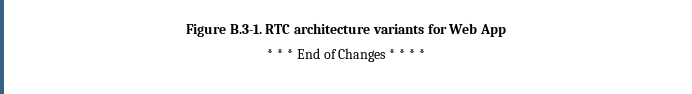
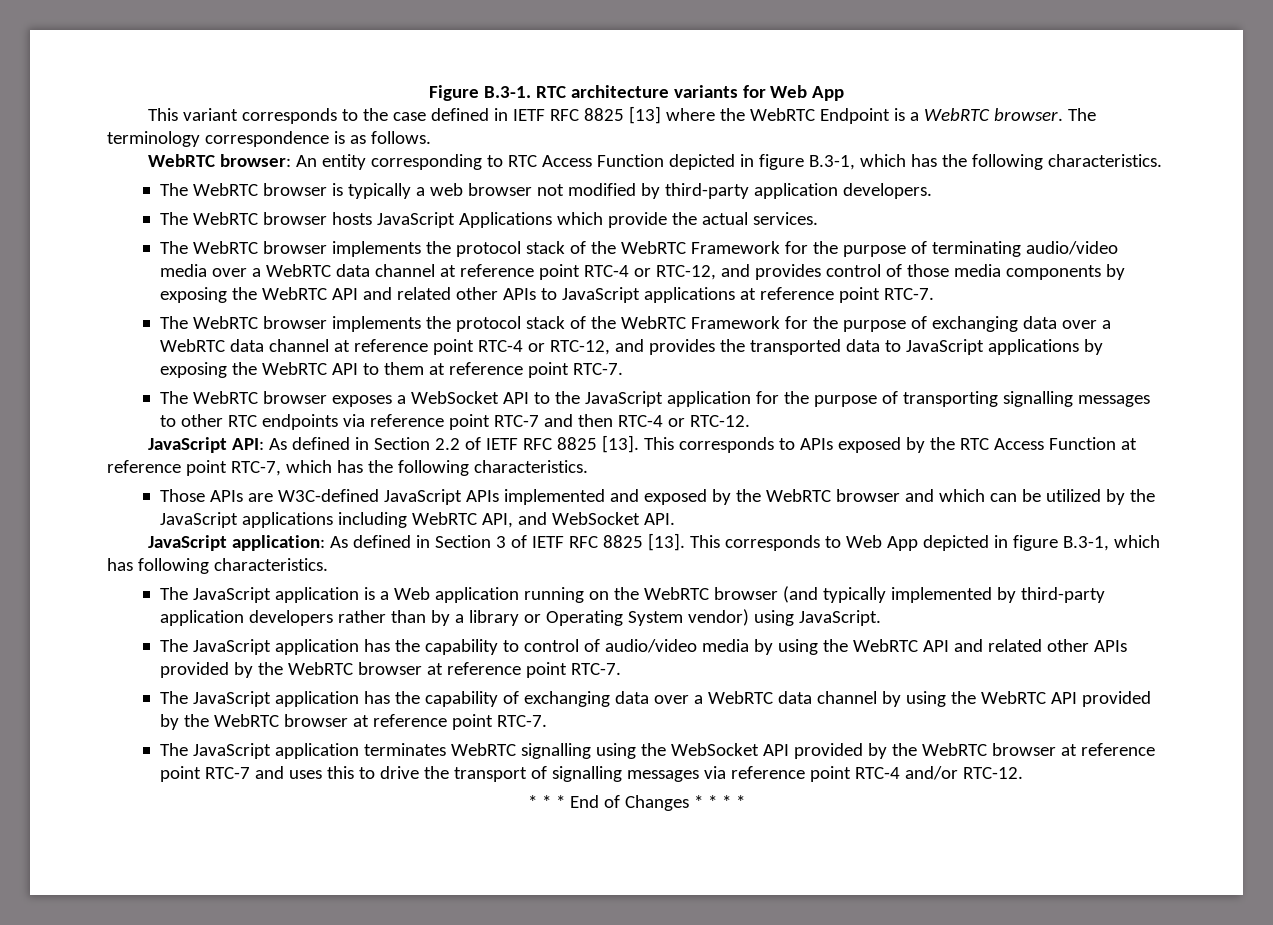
+ This variant corresponds to the case defined in IETF RFC 8825 [13] where the WebRTC Endpoint is a WebRTC browser. The terminology correspondence is as follows.
+ WebRTC browser: An entity corresponding to RTC Access Function depicted in figure B.3-1, which has the following characteristics.
+ The WebRTC browser is typically a web browser not modified by third-party application developers.
+ The WebRTC browser hosts JavaScript Applications which provide the actual services.
+ The WebRTC browser implements the protocol stack of the WebRTC Framework for the purpose of terminating audio/video media over a WebRTC data channel at reference point RTC-4 or RTC-12, and provides control of those media components by exposing the WebRTC API and related other APIs to JavaScript applications at reference point RTC-7.
+ The WebRTC browser implements the protocol stack of the WebRTC Framework for the purpose of exchanging data over a WebRTC data channel at reference point RTC-4 or RTC-12, and provides the transported data to JavaScript applications by exposing the WebRTC API to them at reference point RTC-7.
+ The WebRTC browser exposes a WebSocket API to the JavaScript application for the purpose of transporting signalling messages to other RTC endpoints via reference point RTC-7 and then RTC-4 or RTC-12.
+ JavaScript API: As defined in Section 2.2 of IETF RFC 8825 [13]. This corresponds to APIs exposed by the RTC Access Function at reference point RTC-7, which has the following characteristics.
+ Those APIs are W3C-defined JavaScript APIs implemented and exposed by the WebRTC browser and which can be utilized by the JavaScript applications including WebRTC API, and WebSocket API.
+ JavaScript application: As defined in Section 3 of IETF RFC 8825 [13]. This corresponds to Web App depicted in figure B.3-1, which has following characteristics.
+ The JavaScript application is a Web application running on the WebRTC browser (and typically implemented by third-party application developers rather than by a library or Operating System vendor) using JavaScript.
+ The JavaScript application has the capability to control of audio/video media by using the WebRTC API and related other APIs provided by the WebRTC browser at reference point RTC-7.
+ The JavaScript application has the capability of exchanging data over a WebRTC data channel by using the WebRTC API provided by the WebRTC browser at reference point RTC-7.
+ The JavaScript application terminates WebRTC signalling using the WebSocket API provided by the WebRTC browser at reference point RTC-7 and uses this to drive the transport of signalling messages via reference point RTC-4 and/or RTC-12.

